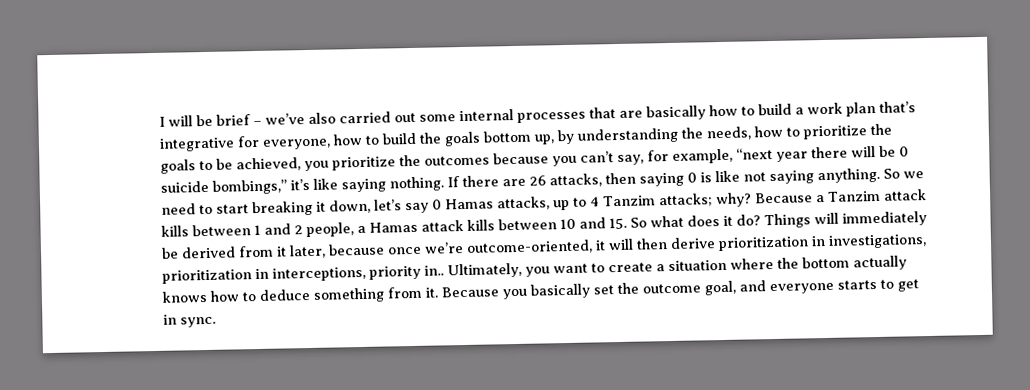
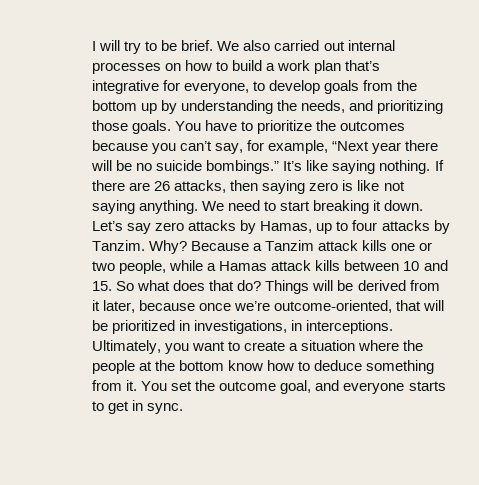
- I will be brief – we’ve also carried out some internal processes that are basically how to build a work plan that’s integrative for everyone, how to build the goals bottom up, by understanding the needs, how to prioritize the goals to be achieved, you prioritize the outcomes because you can’t say, for example, “next year there will be 0 suicide bombings,” it’s like saying nothing.
+ I will try to be brief. We also carried out internal processes on how to build a work plan that’s integrative for everyone, to develop goals from the bottom up by understanding the needs, and prioritizing those goals. You have to prioritize the outcomes because you can’t say, for example, “Next year there will be no suicide bombings.” It’s like saying nothing.
- If there are 26 attacks, then saying 0 is like not saying anything.
+ If there are 26 attacks, then saying zero is like not saying anything.
- So we need to start breaking it down, let’s say 0 Hamas attacks, up to 4 Tanzim attacks; why?
+ We need to start breaking it down. Let’s say zero attacks by Hamas, up to four attacks by Tanzim. Why?
- Because a Tanzim attack kills between 1 and 2 people, a Hamas attack kills between 10 and 15. So what does it do?
+ Because a Tanzim attack kills one or two people, while a Hamas attack kills between 10 and 15. So what does that do?
- Things will immediately be derived from it later, because once we’re outcome-oriented, it will then derive prioritization in investigations, prioritization in interceptions, priority in..
+ Things will be derived from it later, because once we’re outcome-oriented, that will be prioritized in investigations, in interceptions.
- Ultimately, you want to create a situation where the bottom actually knows how to deduce something from it.
+ Ultimately, you want to create a situation where the people at the bottom know how to deduce something from it.
- Because you basically set the outcome goal, and everyone starts to get in sync.
+ You set the outcome goal, and everyone starts to get in sync.

